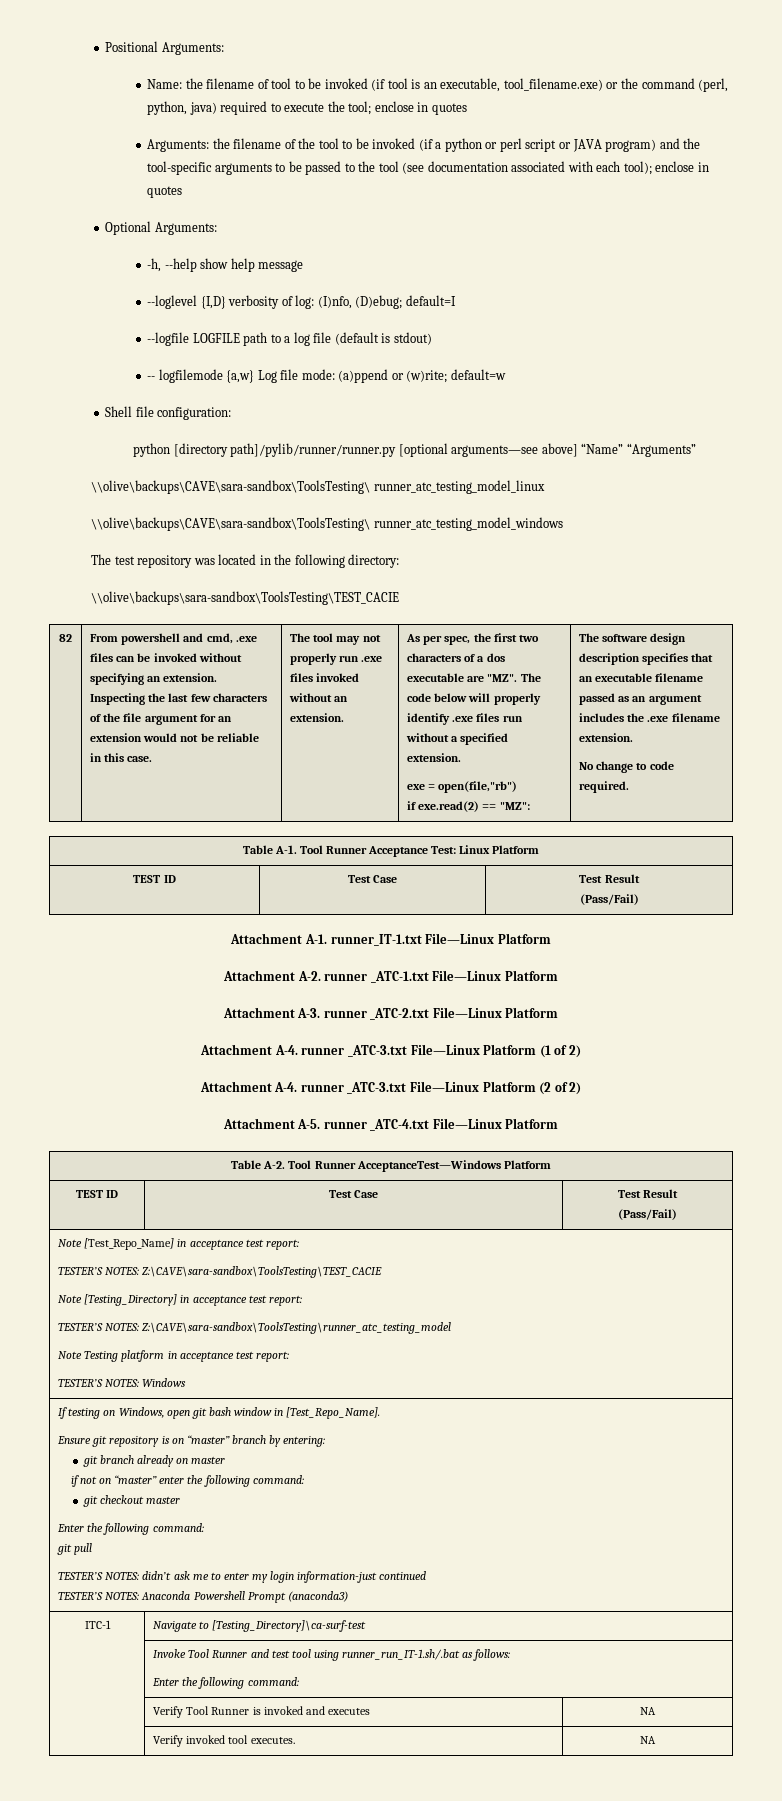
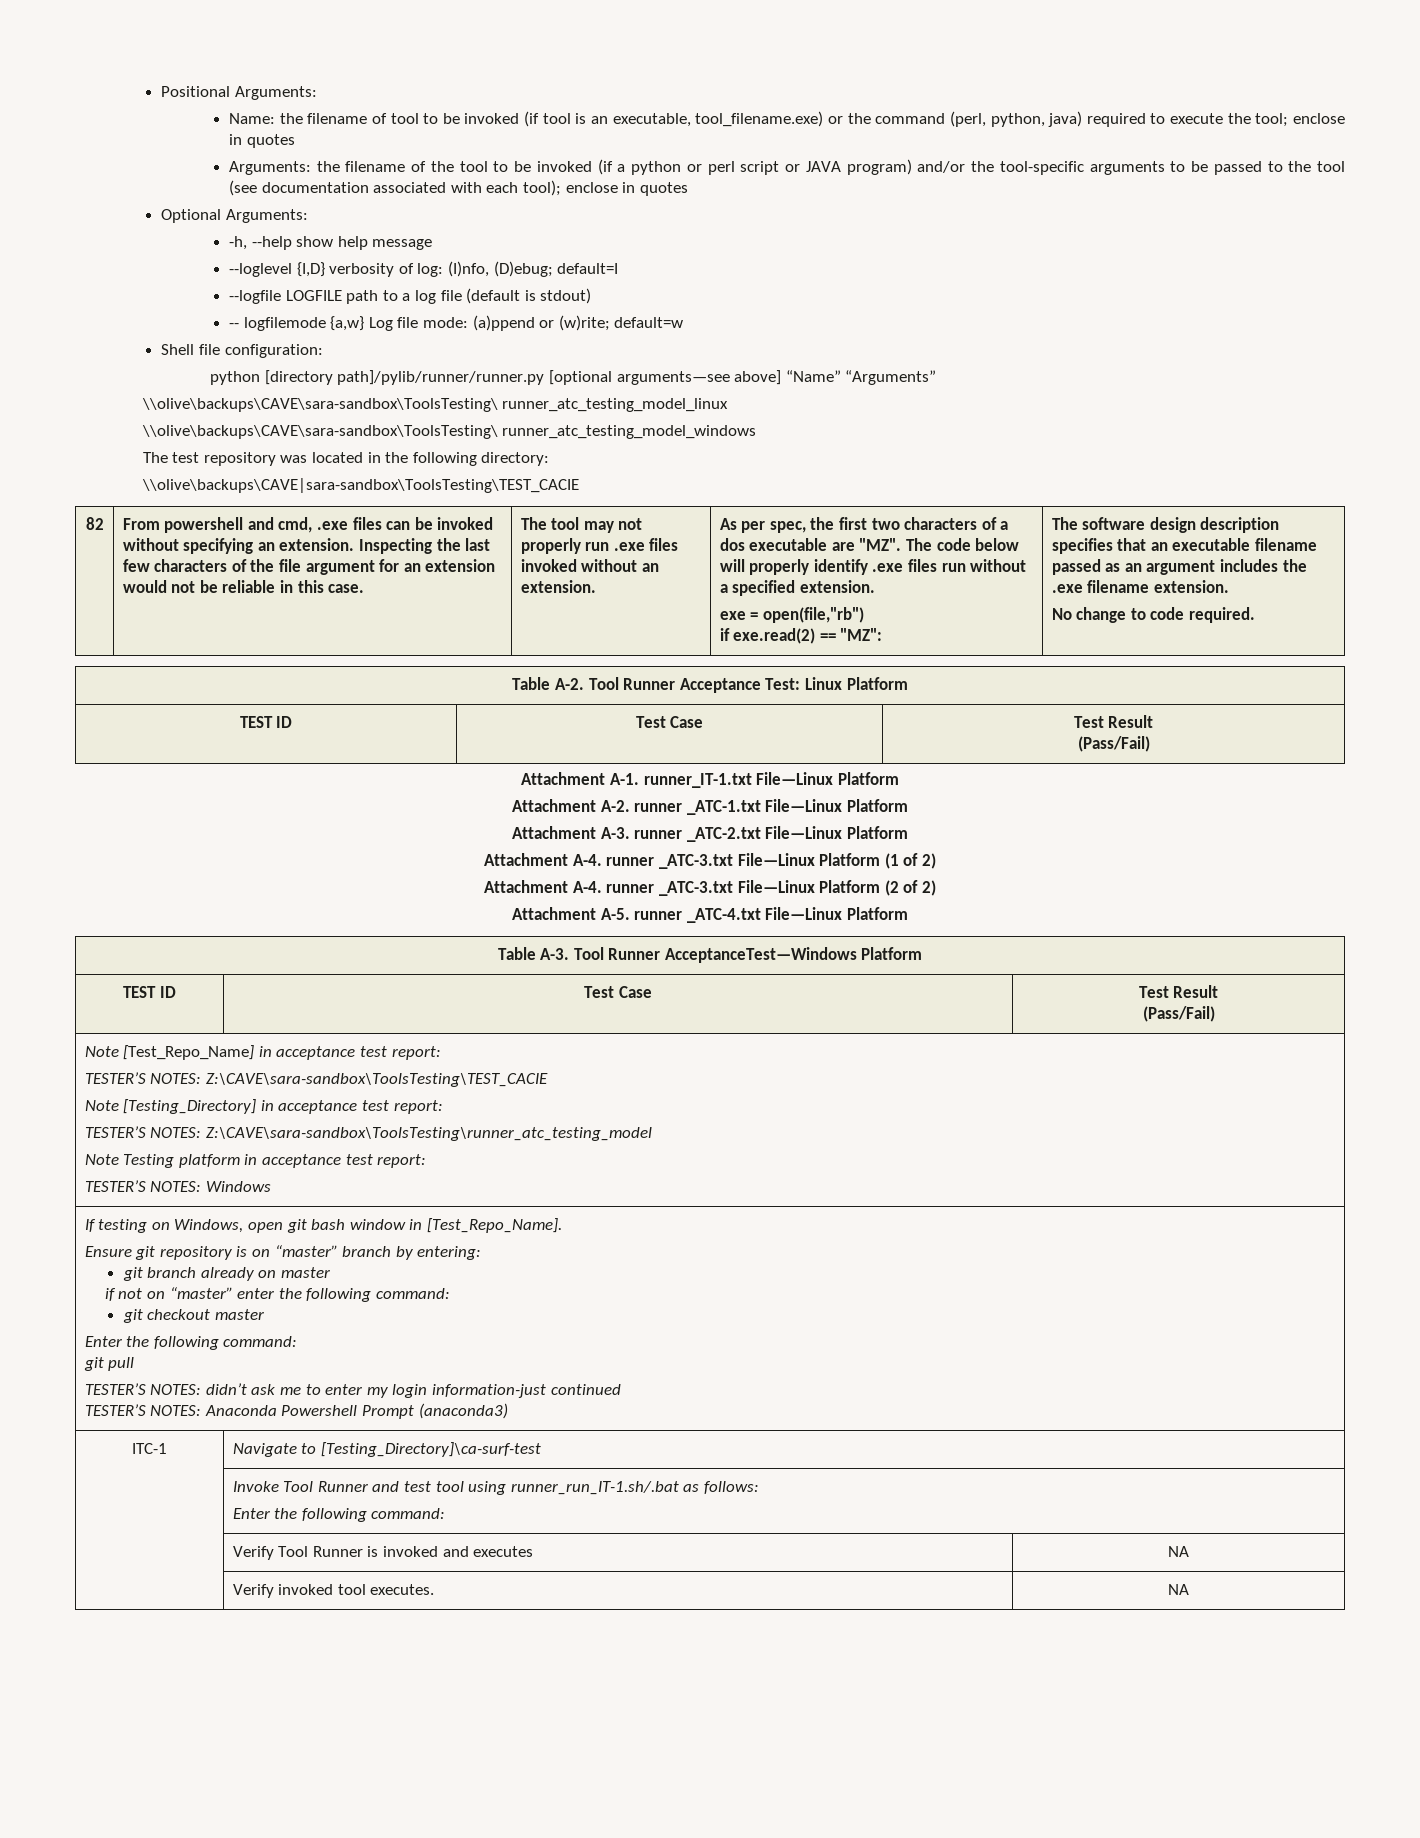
- Arguments: the filename of the tool to be invoked (if a python or perl script or JAVA program) and the tool-specific arguments to be passed to the tool (see documentation associated with each tool); enclose in quotes
+ Arguments: the filename of the tool to be invoked (if a python or perl script or JAVA program) and/or the tool-specific arguments to be passed to the tool (see documentation associated with each tool); enclose in quotes
- \\olive\backups\sara-sandbox\ToolsTesting\TEST_CACIE
+ \\olive\backups\CAVE|sara-sandbox\ToolsTesting\TEST_CACIE
- Table A-1. Tool Runner Acceptance Test: Linux Platform
+ Table A-2. Tool Runner Acceptance Test: Linux Platform
- Table A-2. Tool Runner AcceptanceTest—Windows Platform
+ Table A-3. Tool Runner AcceptanceTest—Windows Platform

